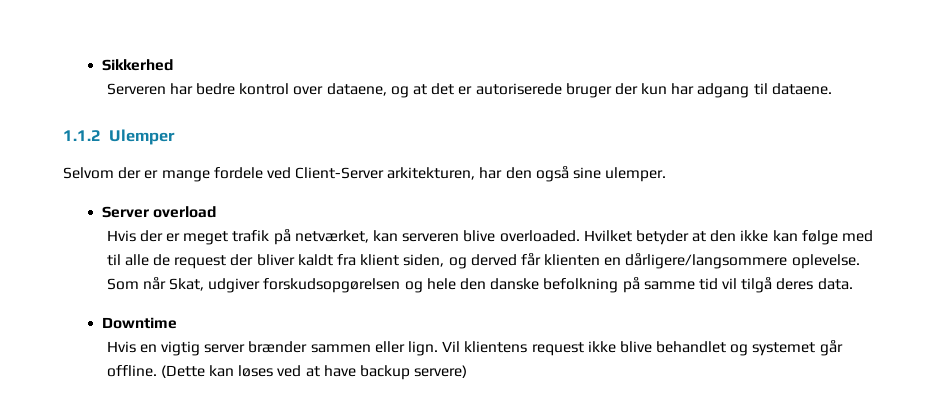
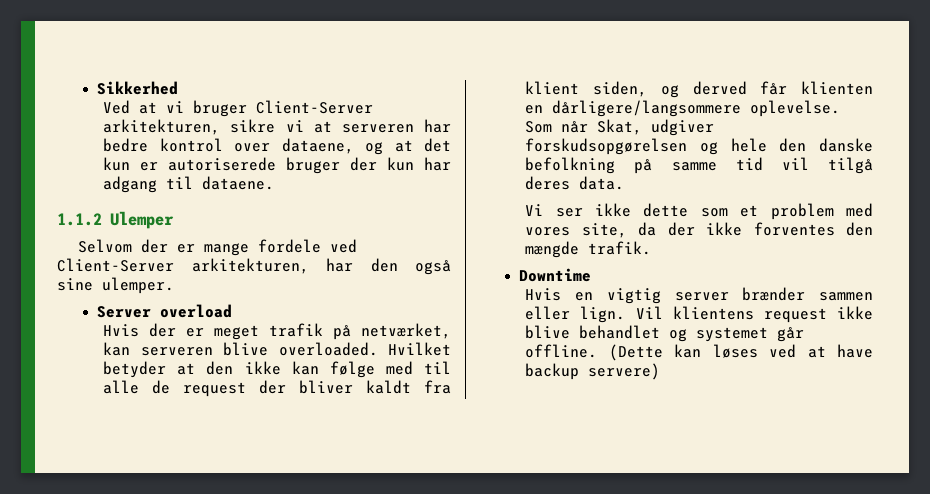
- Serveren har bedre kontrol over dataene, og at det er autoriserede bruger der kun har adgang til dataene.
+ Ved at vi bruger Client-Server arkitekturen, sikre vi at serveren har bedre kontrol over dataene, og at det kun er autoriserede bruger der kun har adgang til dataene.
+ Vi ser ikke dette som et problem med vores site, da der ikke forventes den mængde trafik.

